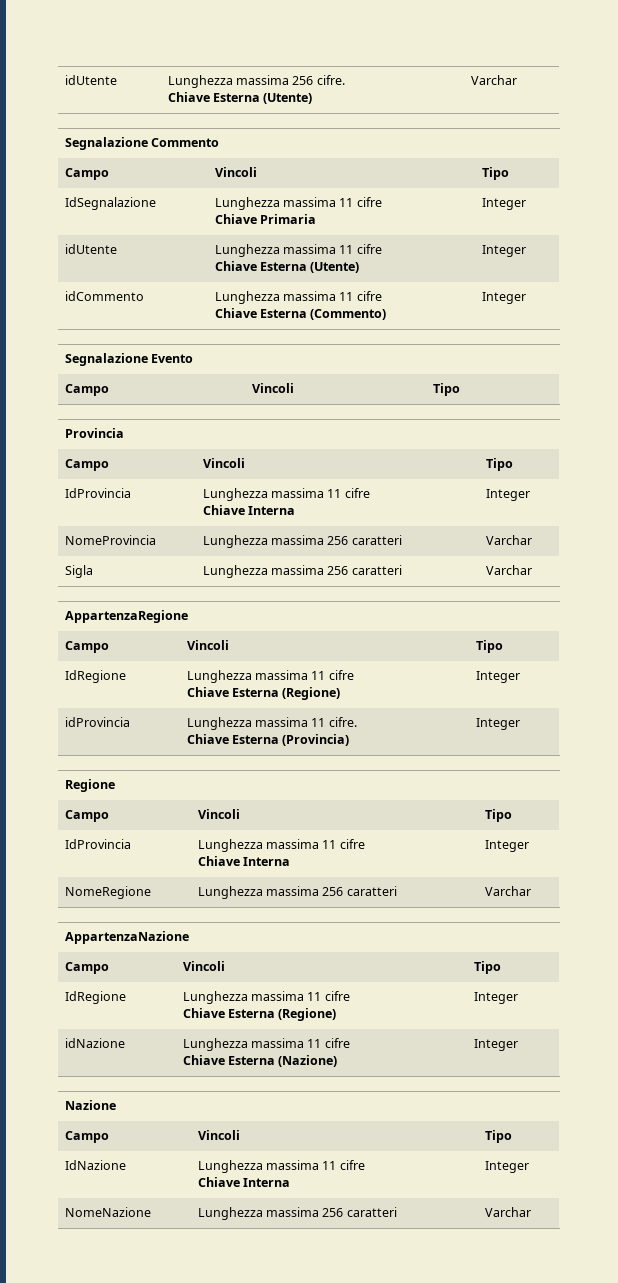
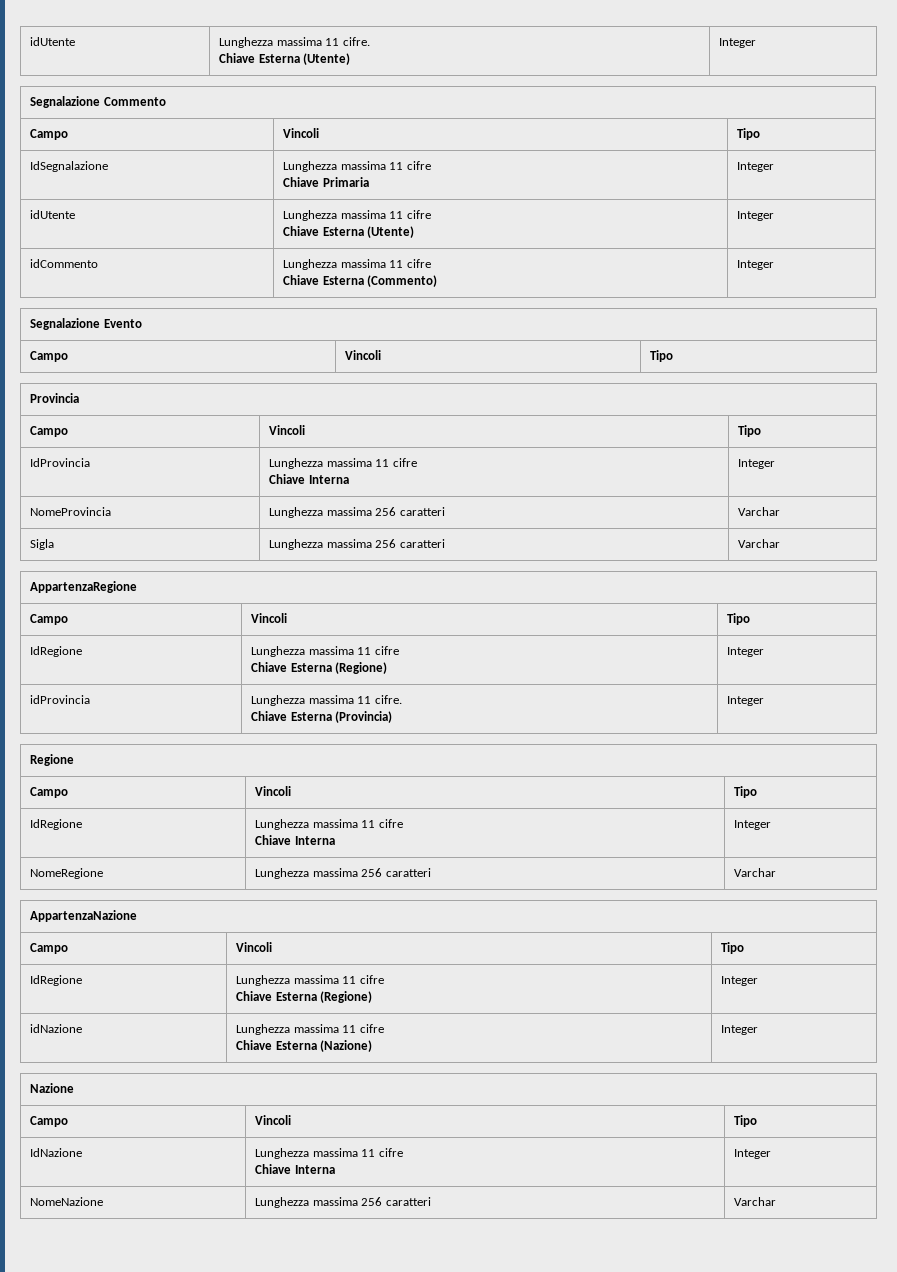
- idUtente | Lunghezza massima 256 cifre.
- Chiave Esterna (Utente) | Varchar
+ idUtente | Lunghezza massima 11 cifre.
+ Chiave Esterna (Utente) | Integer
  Regione
  Campo | Vincoli | Tipo
- IdProvincia | Lunghezza massima 11 cifre
+ IdRegione | Lunghezza massima 11 cifre

